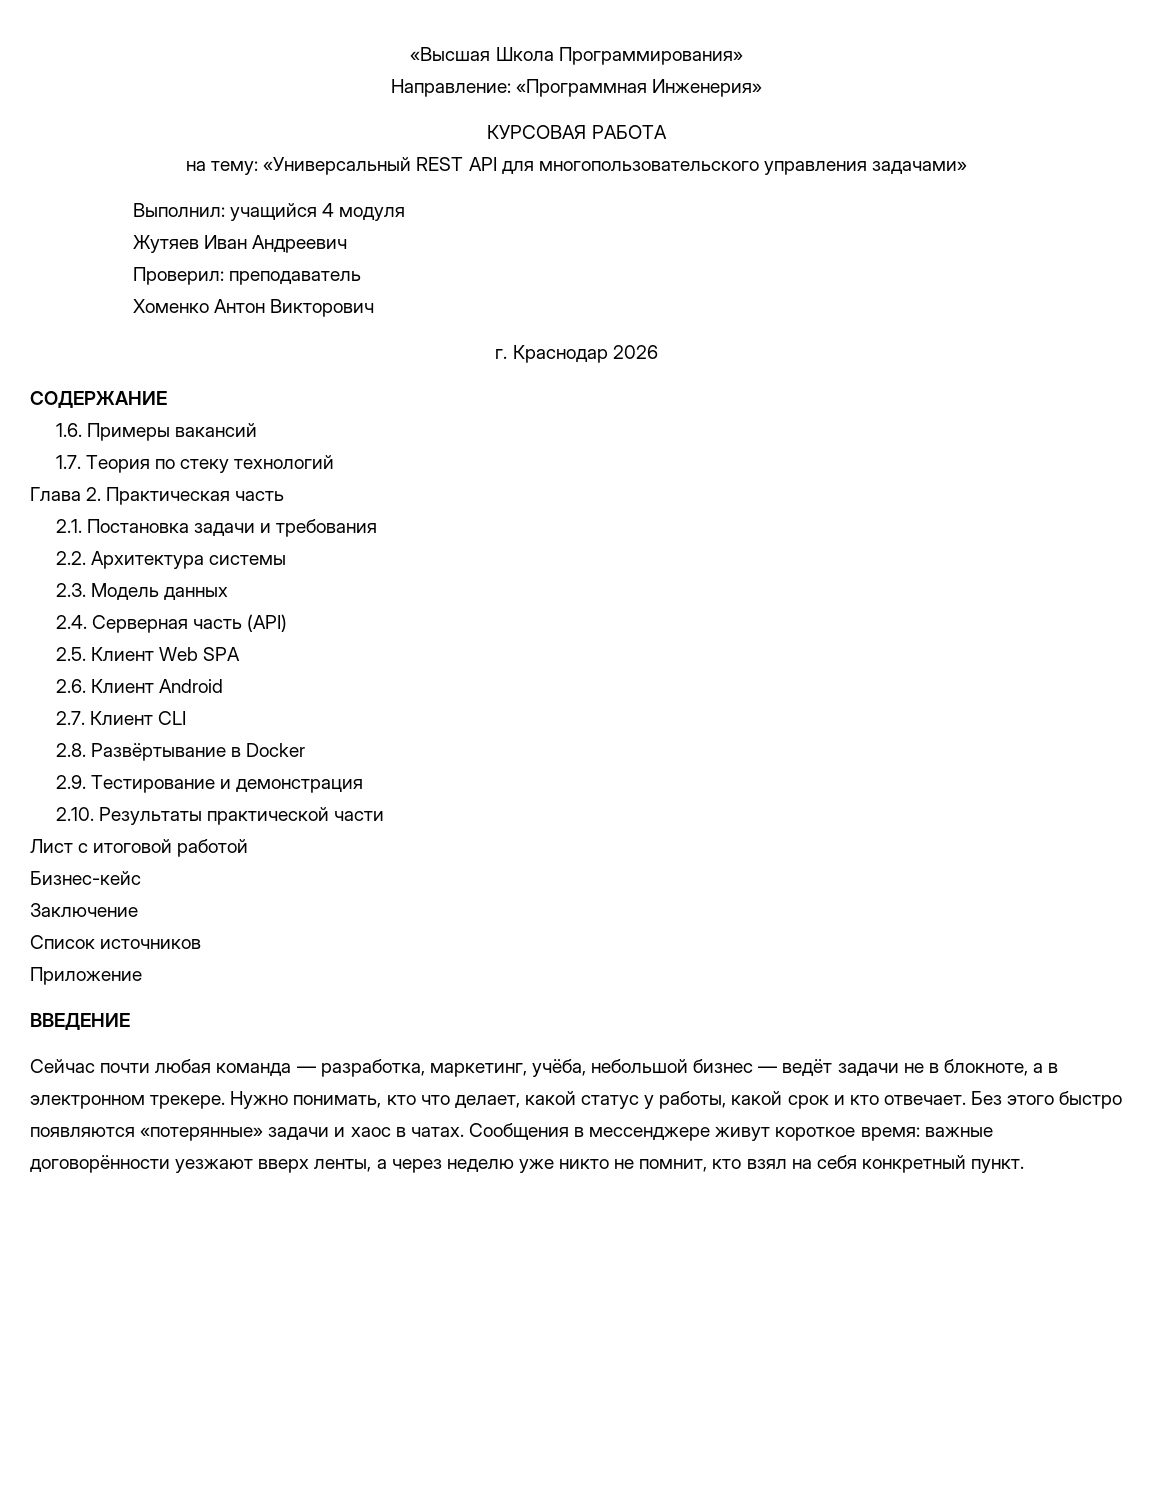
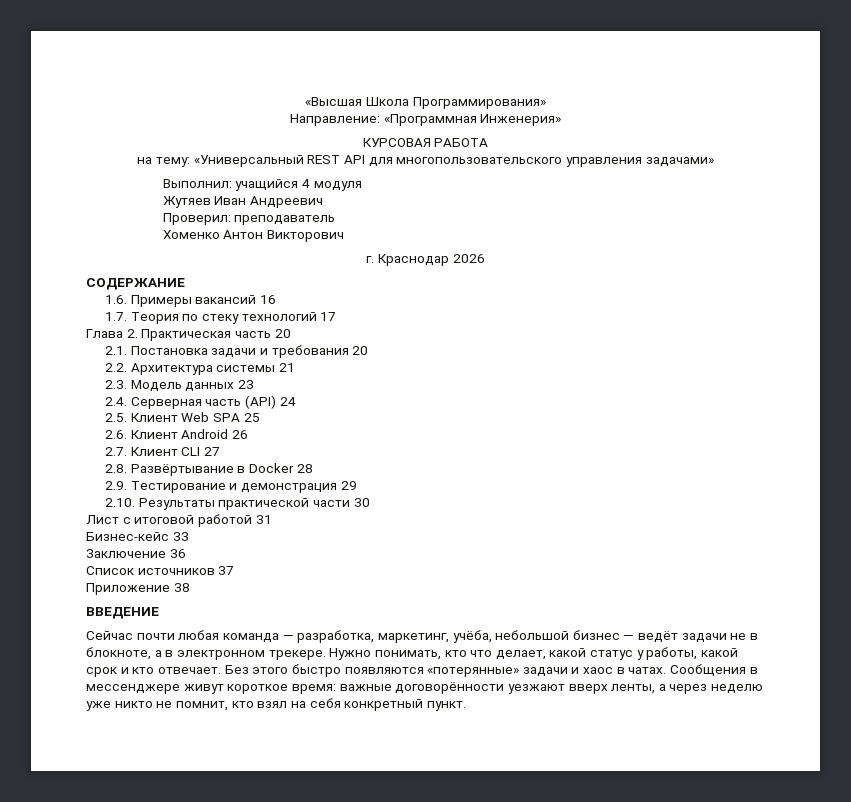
- 1.6. Примеры вакансий
+ 1.6. Примеры вакансий 16
- 1.7. Теория по стеку технологий
+ 1.7. Теория по стеку технологий 17
- Глава 2. Практическая часть
+ Глава 2. Практическая часть 20
- 2.1. Постановка задачи и требования
+ 2.1. Постановка задачи и требования 20
- 2.2. Архитектура системы
+ 2.2. Архитектура системы 21
- 2.3. Модель данных
+ 2.3. Модель данных 23
- 2.4. Серверная часть (API)
+ 2.4. Серверная часть (API) 24
- 2.5. Клиент Web SPA
+ 2.5. Клиент Web SPA 25
- 2.6. Клиент Android
+ 2.6. Клиент Android 26
- 2.7. Клиент CLI
+ 2.7. Клиент CLI 27
- 2.8. Развёртывание в Docker
+ 2.8. Развёртывание в Docker 28
- 2.9. Тестирование и демонстрация
+ 2.9. Тестирование и демонстрация 29
- 2.10. Результаты практической части
+ 2.10. Результаты практической части 30
- Лист с итоговой работой
+ Лист с итоговой работой 31
- Бизнес-кейс
+ Бизнес-кейс 33
- Заключение
+ Заключение 36
- Список источников
+ Список источников 37
- Приложение
+ Приложение 38

